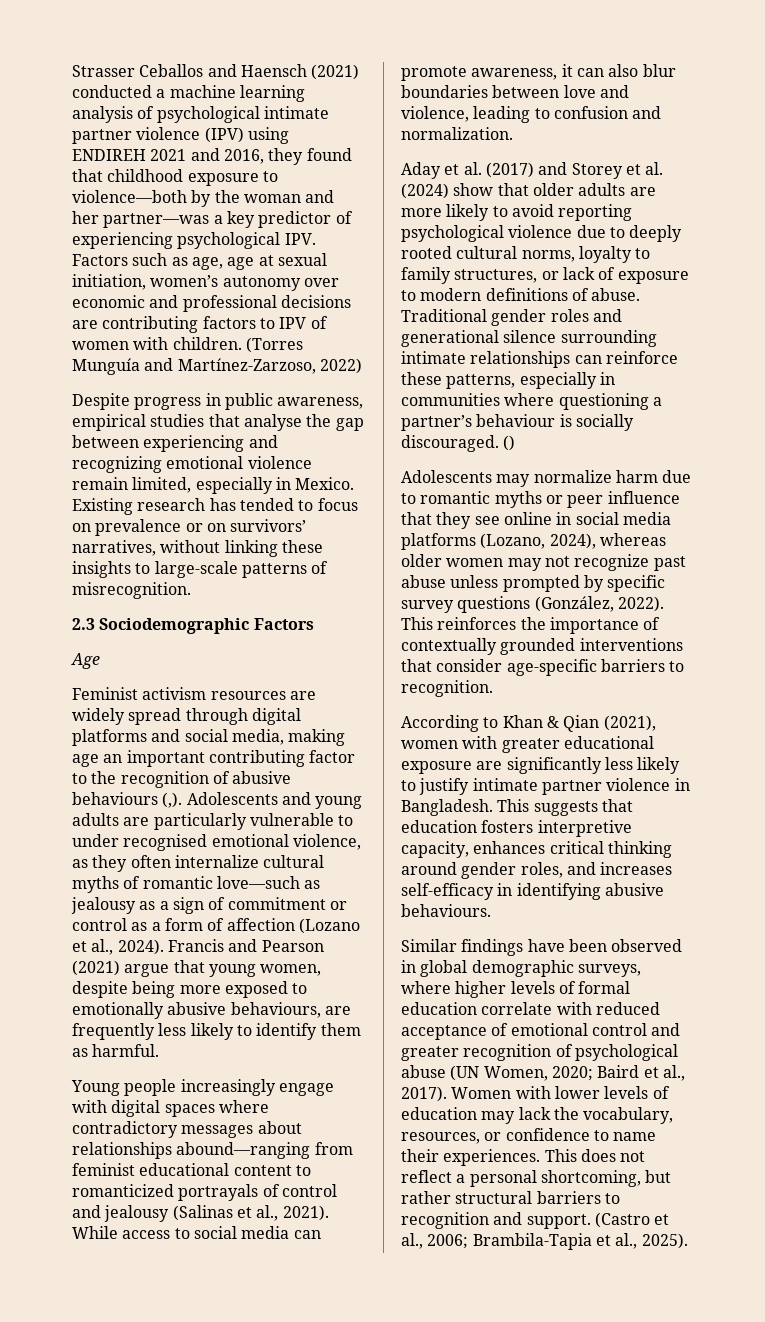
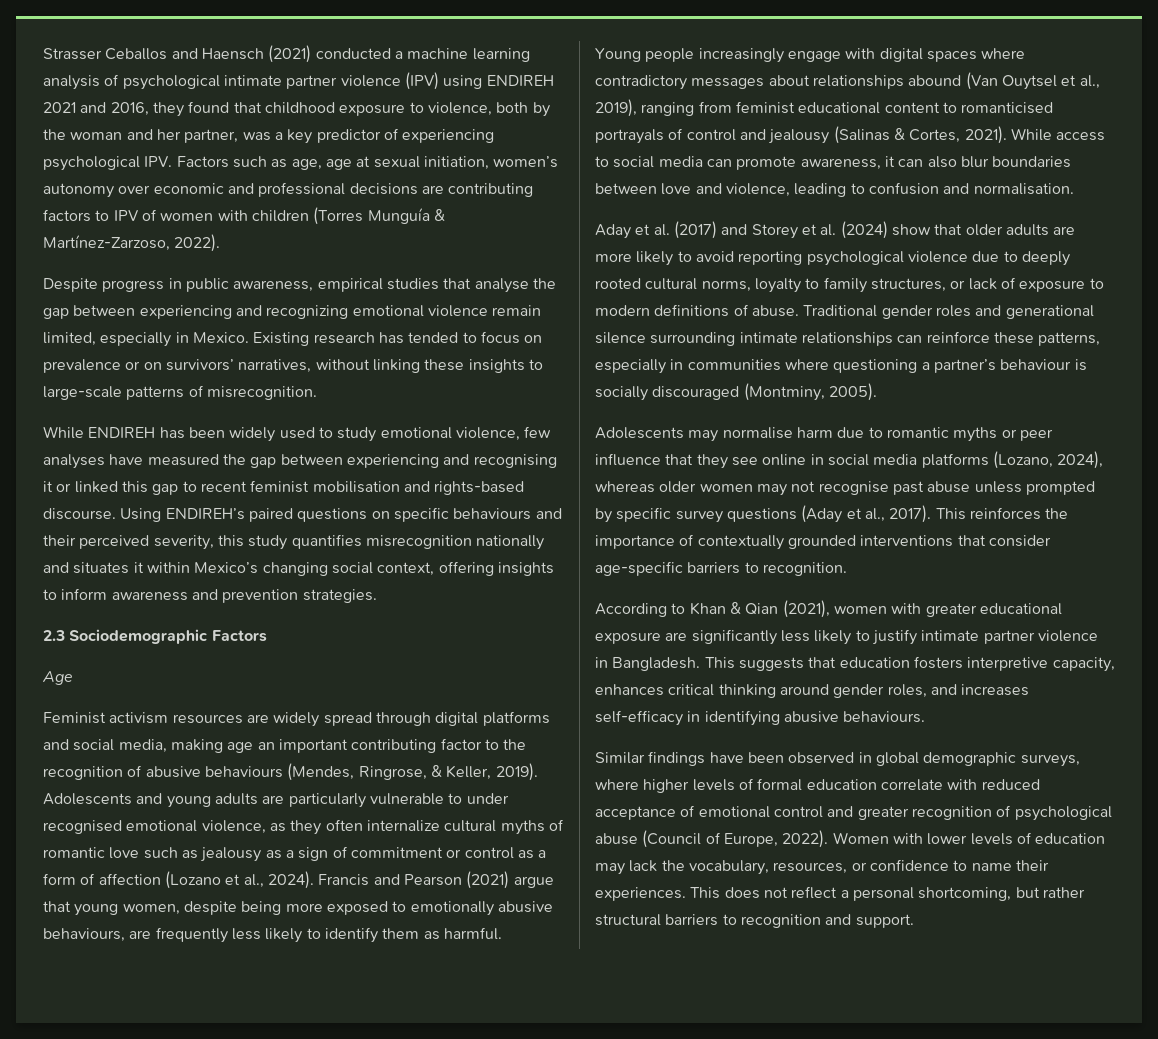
- Strasser Ceballos and Haensch (2021) conducted a machine learning analysis of psychological intimate partner violence (IPV) using ENDIREH 2021 and 2016, they found that childhood exposure to violence—both by the woman and her partner—was a key predictor of experiencing psychological IPV. Factors such as age, age at sexual initiation, women’s autonomy over economic and professional decisions are contributing factors to IPV of women with children. (Torres Munguía and Martínez-Zarzoso, 2022)
+ Strasser Ceballos and Haensch (2021) conducted a machine learning analysis of psychological intimate partner violence (IPV) using ENDIREH 2021 and 2016, they found that childhood exposure to violence, both by the woman and her partner, was a key predictor of experiencing psychological IPV. Factors such as age, age at sexual initiation, women’s autonomy over economic and professional decisions are contributing factors to IPV of women with children (Torres Munguía & Martínez-Zarzoso, 2022).
+ While ENDIREH has been widely used to study emotional violence, few analyses have measured the gap between experiencing and recognising it or linked this gap to recent feminist mobilisation and rights-based discourse. Using ENDIREH’s paired questions on specific behaviours and their perceived severity, this study quantifies misrecognition nationally and situates it within Mexico’s changing social context, offering insights to inform awareness and prevention strategies.
- Feminist activism resources are widely spread through digital platforms and social media, making age an important contributing factor to the recognition of abusive behaviours (,).
+ Feminist activism resources are widely spread through digital platforms and social media, making age an important contributing factor to the recognition of abusive behaviours (Mendes, Ringrose, & Keller, 2019).
- Adolescents and young adults are particularly vulnerable to under recognised emotional violence, as they often internalize cultural myths of romantic love—such as jealousy as a sign of commitment or control as a form of affection (Lozano et al., 2024).
+ Adolescents and young adults are particularly vulnerable to under recognised emotional violence, as they often internalize cultural myths of romantic love such as jealousy as a sign of commitment or control as a form of affection (Lozano et al., 2024).
- Young people increasingly engage with digital spaces where contradictory messages about relationships abound—ranging from feminist educational content to romanticized portrayals of control and jealousy (Salinas et al., 2021).
+ Young people increasingly engage with digital spaces where contradictory messages about relationships abound (Van Ouytsel et al., 2019), ranging from feminist educational content to romanticised portrayals of control and jealousy (Salinas & Cortes, 2021).
- While access to social media can promote awareness, it can also blur boundaries between love and violence, leading to confusion and normalization.
+ While access to social media can promote awareness, it can also blur boundaries between love and violence, leading to confusion and normalisation.
- Traditional gender roles and generational silence surrounding intimate relationships can reinforce these patterns, especially in communities where questioning a partner’s behaviour is socially discouraged. ()
+ Traditional gender roles and generational silence surrounding intimate relationships can reinforce these patterns, especially in communities where questioning a partner’s behaviour is socially discouraged (Montminy, 2005).
- Adolescents may normalize harm due to romantic myths or peer influence that they see online in social media platforms (Lozano, 2024), whereas older women may not recognize past abuse unless prompted by specific survey questions (González, 2022).
+ Adolescents may normalise harm due to romantic myths or peer influence that they see online in social media platforms (Lozano, 2024), whereas older women may not recognise past abuse unless prompted by specific survey questions (Aday et al., 2017).
- Similar findings have been observed in global demographic surveys, where higher levels of formal education correlate with reduced acceptance of emotional control and greater recognition of psychological abuse (UN Women, 2020; Baird et al., 2017).
+ Similar findings have been observed in global demographic surveys, where higher levels of formal education correlate with reduced acceptance of emotional control and greater recognition of psychological abuse (Council of Europe, 2022).
- (Castro et al., 2006; Brambila-Tapia et al., 2025).

